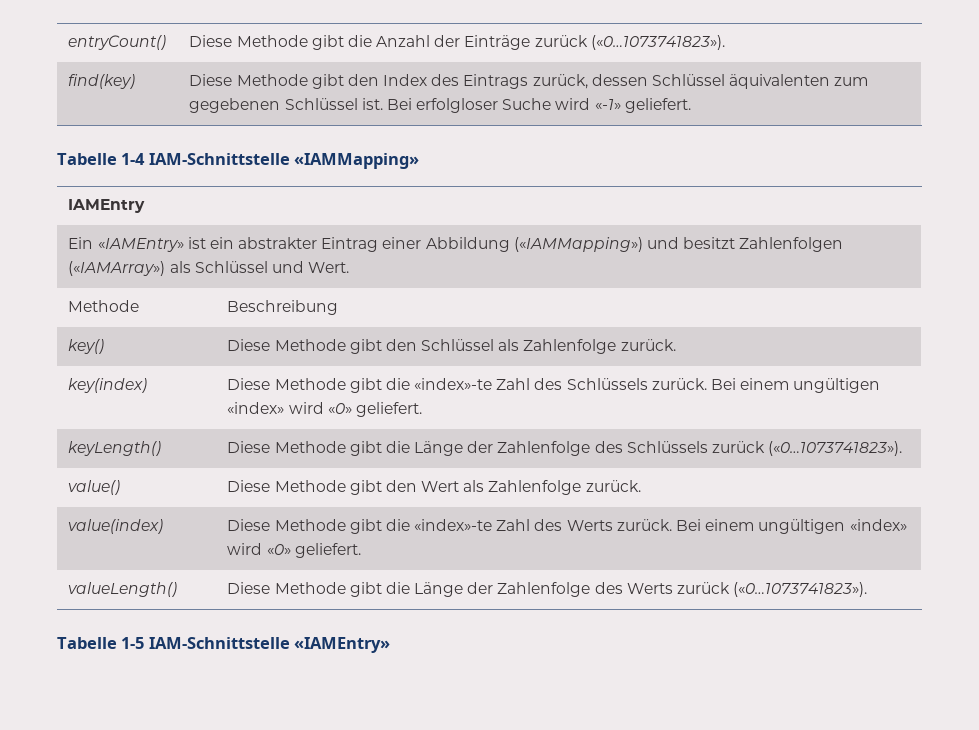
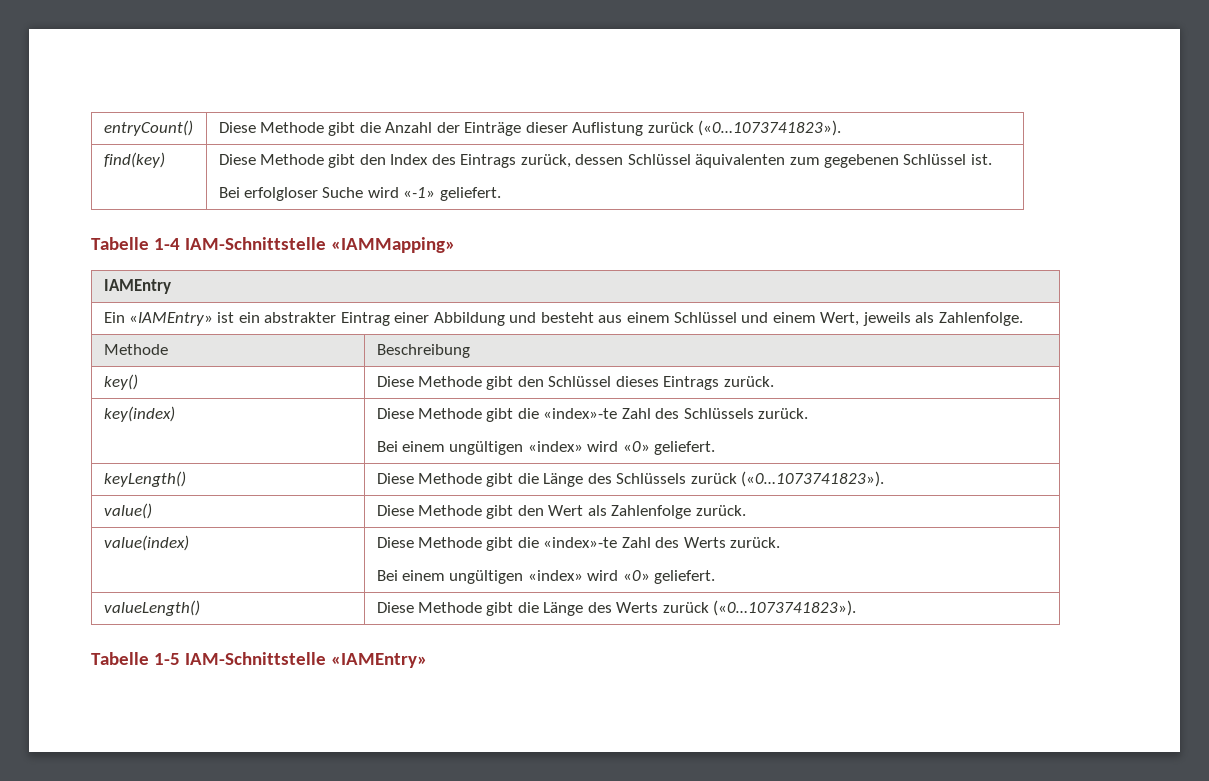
- entryCount() | Diese Methode gibt die Anzahl der Einträge zurück («0…1073741823»).
+ entryCount() | Diese Methode gibt die Anzahl der Einträge dieser Auflistung zurück («0…1073741823»).
- find(key) | Diese Methode gibt den Index des Eintrags zurück, dessen Schlüssel äquivalenten zum gegebenen Schlüssel ist. Bei erfolgloser Suche wird «-1» geliefert.
+ find(key) | Diese Methode gibt den Index des Eintrags zurück, dessen Schlüssel äquivalenten zum gegebenen Schlüssel ist.
+ Bei erfolgloser Suche wird «-1» geliefert.
- Ein «IAMEntry» ist ein abstrakter Eintrag einer Abbildung («IAMMapping») und besitzt Zahlenfolgen («IAMArray») als Schlüssel und Wert.
+ Ein «IAMEntry» ist ein abstrakter Eintrag einer Abbildung und besteht aus einem Schlüssel und einem Wert, jeweils als Zahlenfolge.
- key() | Diese Methode gibt den Schlüssel als Zahlenfolge zurück.
+ key() | Diese Methode gibt den Schlüssel dieses Eintrags zurück.
- key(index) | Diese Methode gibt die «index»-te Zahl des Schlüssels zurück. Bei einem ungültigen «index» wird «0» geliefert.
+ key(index) | Diese Methode gibt die «index»-te Zahl des Schlüssels zurück.
+ Bei einem ungültigen «index» wird «0» geliefert.
- keyLength() | Diese Methode gibt die Länge der Zahlenfolge des Schlüssels zurück («0…1073741823»).
+ keyLength() | Diese Methode gibt die Länge des Schlüssels zurück («0…1073741823»).
- value(index) | Diese Methode gibt die «index»-te Zahl des Werts zurück. Bei einem ungültigen «index» wird «0» geliefert.
+ value(index) | Diese Methode gibt die «index»-te Zahl des Werts zurück.
+ Bei einem ungültigen «index» wird «0» geliefert.
- valueLength() | Diese Methode gibt die Länge der Zahlenfolge des Werts zurück («0…1073741823»).
+ valueLength() | Diese Methode gibt die Länge des Werts zurück («0…1073741823»).

